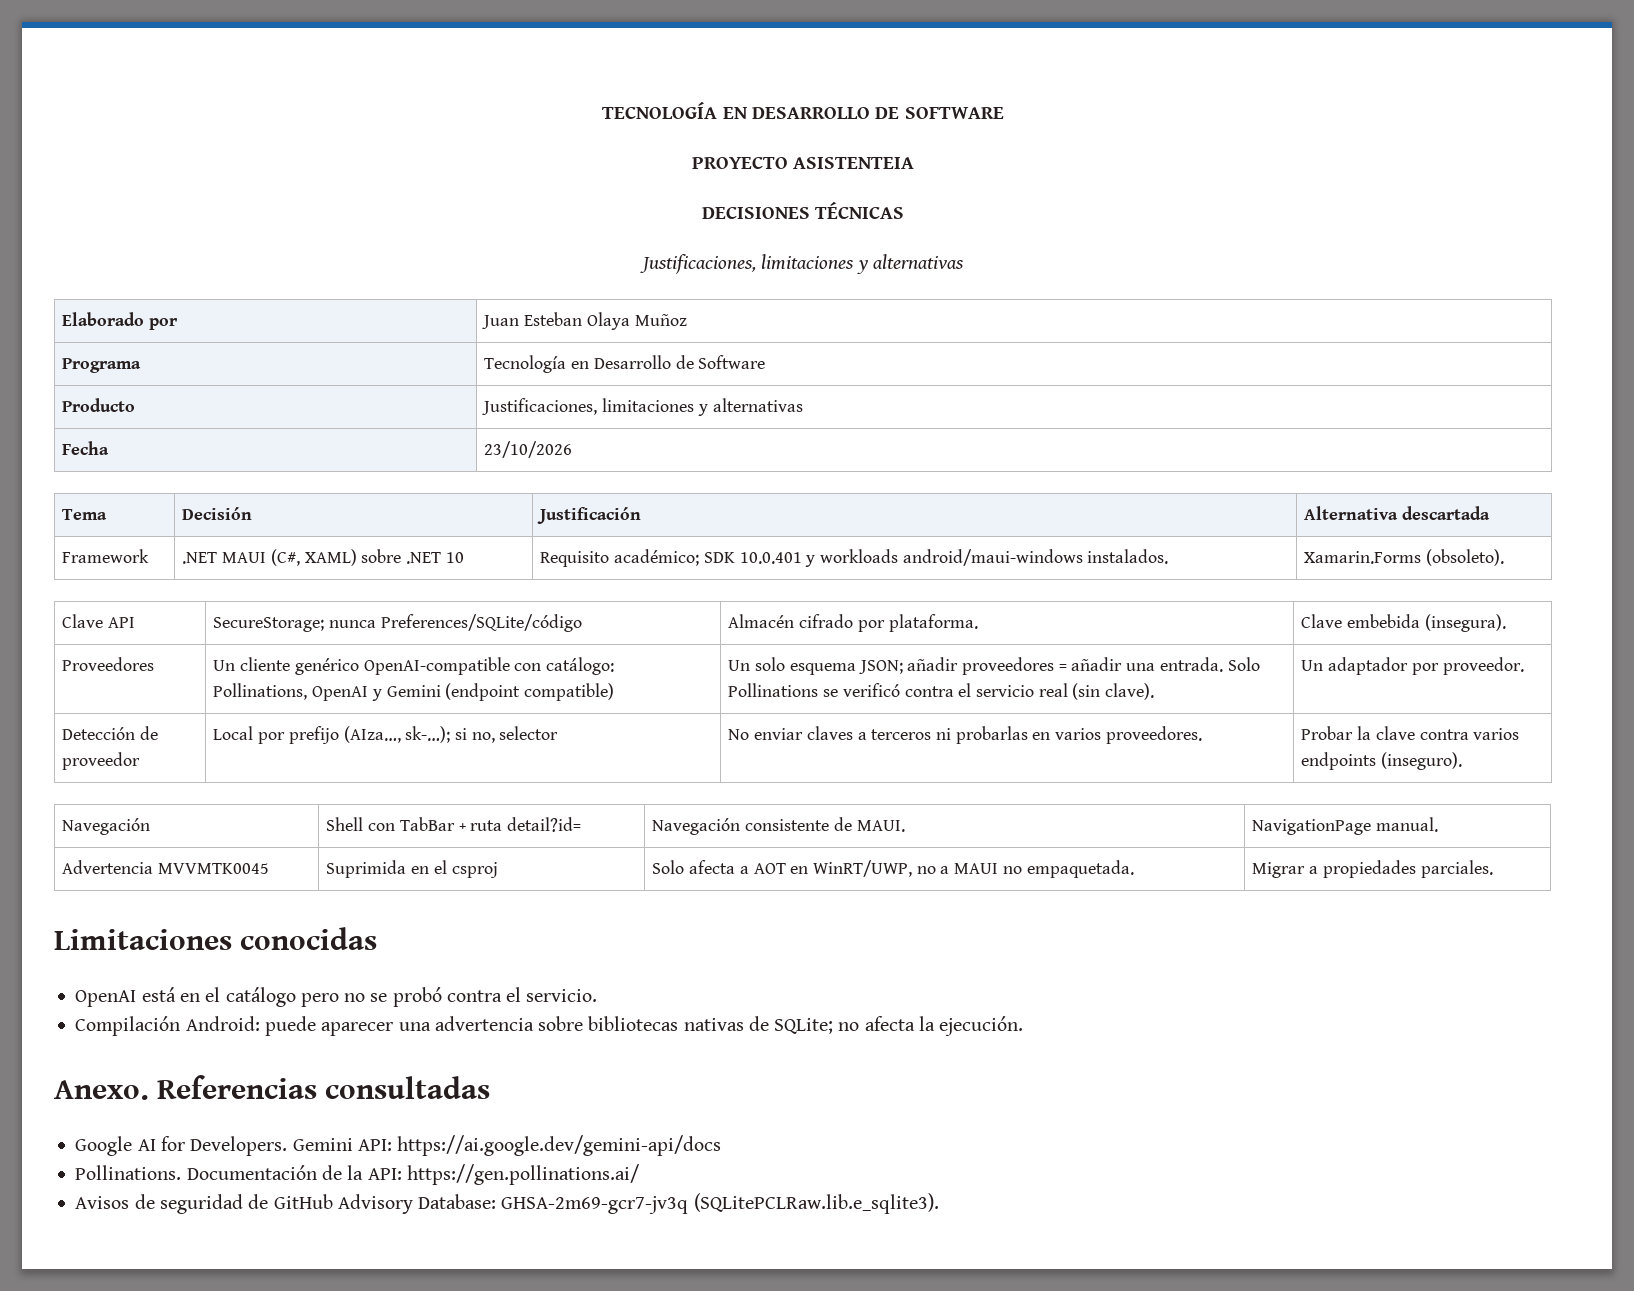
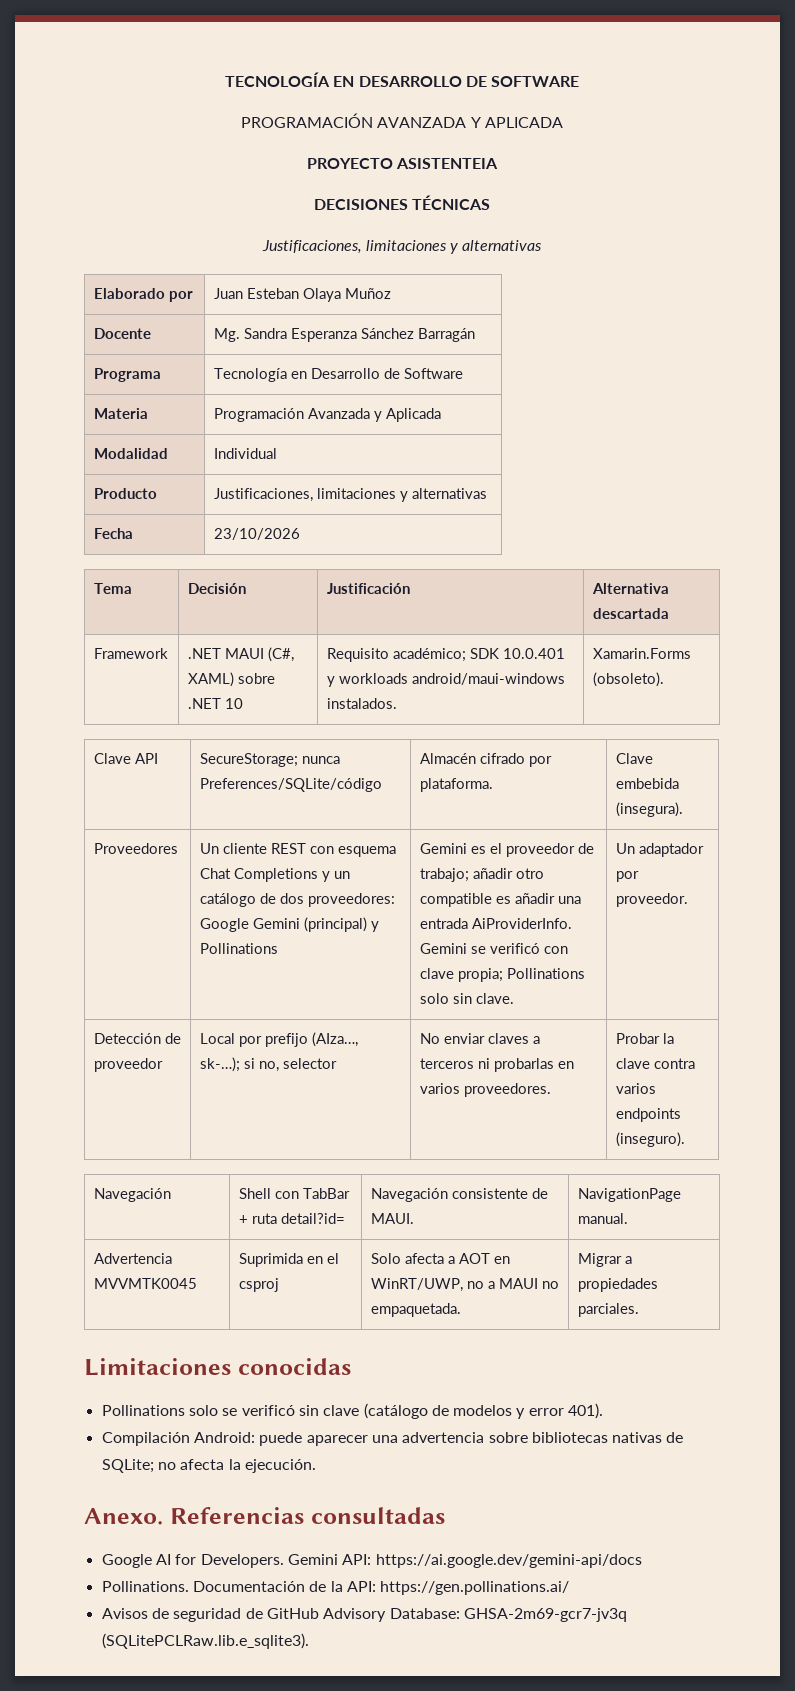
+ PROGRAMACIÓN AVANZADA Y APLICADA
+ Docente | Mg. Sandra Esperanza Sánchez Barragán
+ Materia | Programación Avanzada y Aplicada
+ Modalidad | Individual
- Un cliente genérico OpenAI-compatible con catálogo: Pollinations, OpenAI y Gemini (endpoint compatible) | Un solo esquema JSON; añadir proveedores = añadir una entrada. Solo Pollinations se verificó contra el servicio real (sin clave).
+ Un cliente REST con esquema Chat Completions y un catálogo de dos proveedores: Google Gemini (principal) y Pollinations | Gemini es el proveedor de trabajo; añadir otro compatible es añadir una entrada AiProviderInfo. Gemini se verificó con clave propia; Pollinations solo sin clave.
- OpenAI está en el catálogo pero no se probó contra el servicio.
+ Pollinations solo se verificó sin clave (catálogo de modelos y error 401).

